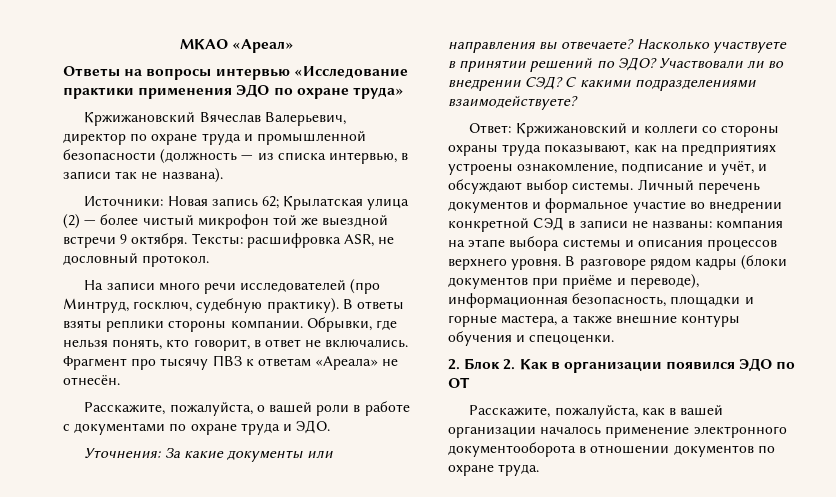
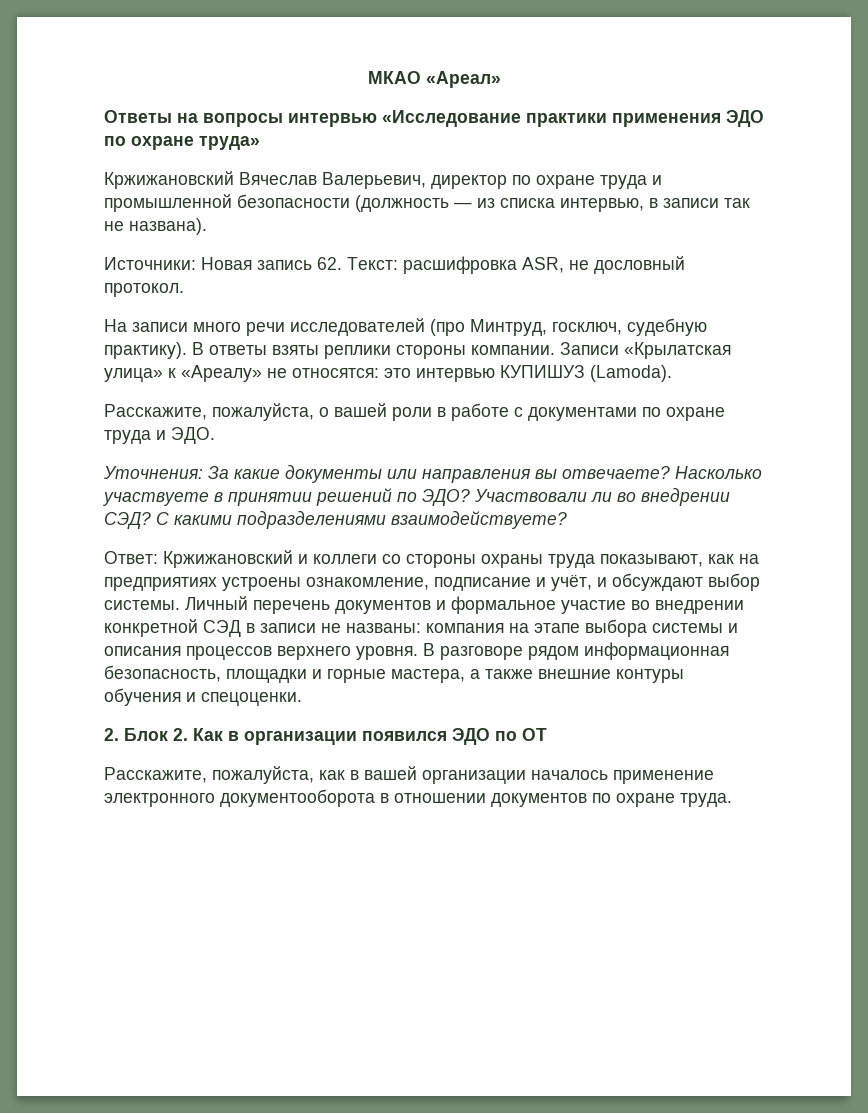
- Источники: Новая запись 62; Крылатская улица (2) — более чистый микрофон той же выездной встречи 9 октября. Тексты: расшифровка ASR, не дословный протокол.
+ Источники: Новая запись 62. Текст: расшифровка ASR, не дословный протокол.
- Обрывки, где нельзя понять, кто говорит, в ответ не включались. Фрагмент про тысячу ПВЗ к ответам «Ареала» не отнесён.
+ Записи «Крылатская улица» к «Ареалу» не относятся: это интервью КУПИШУЗ (Lamoda).
- В разговоре рядом кадры (блоки документов при приёме и переводе), информационная безопасность, площадки и горные мастера, а также внешние контуры обучения и спецоценки.
+ В разговоре рядом информационная безопасность, площадки и горные мастера, а также внешние контуры обучения и спецоценки.

